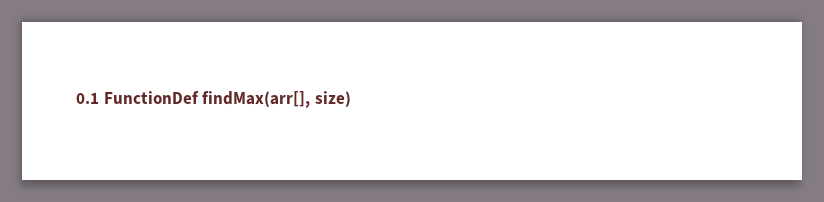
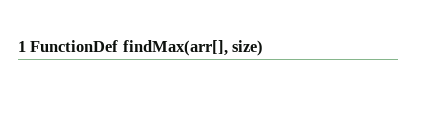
- 0.1 FunctionDef findMax(arr[], size)
+ 1 FunctionDef findMax(arr[], size)

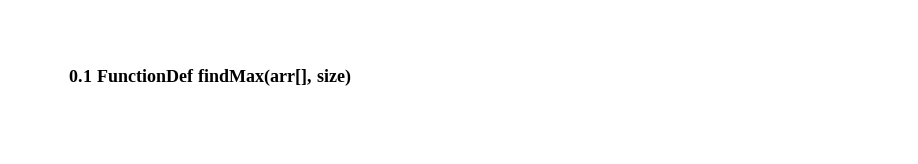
- 1 FunctionDef findMax(arr[], size)
+ 0.1 FunctionDef findMax(arr[], size)

